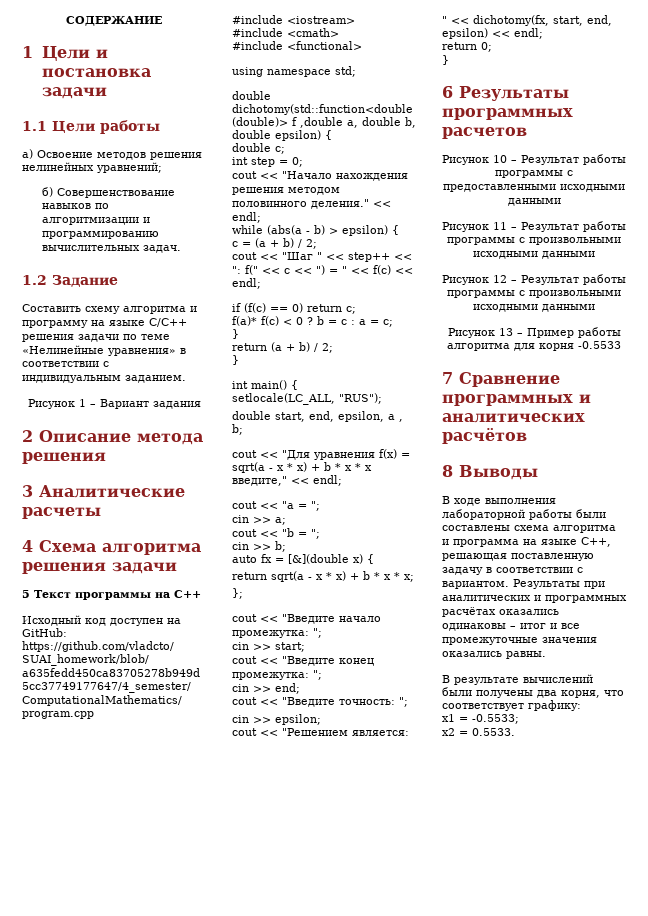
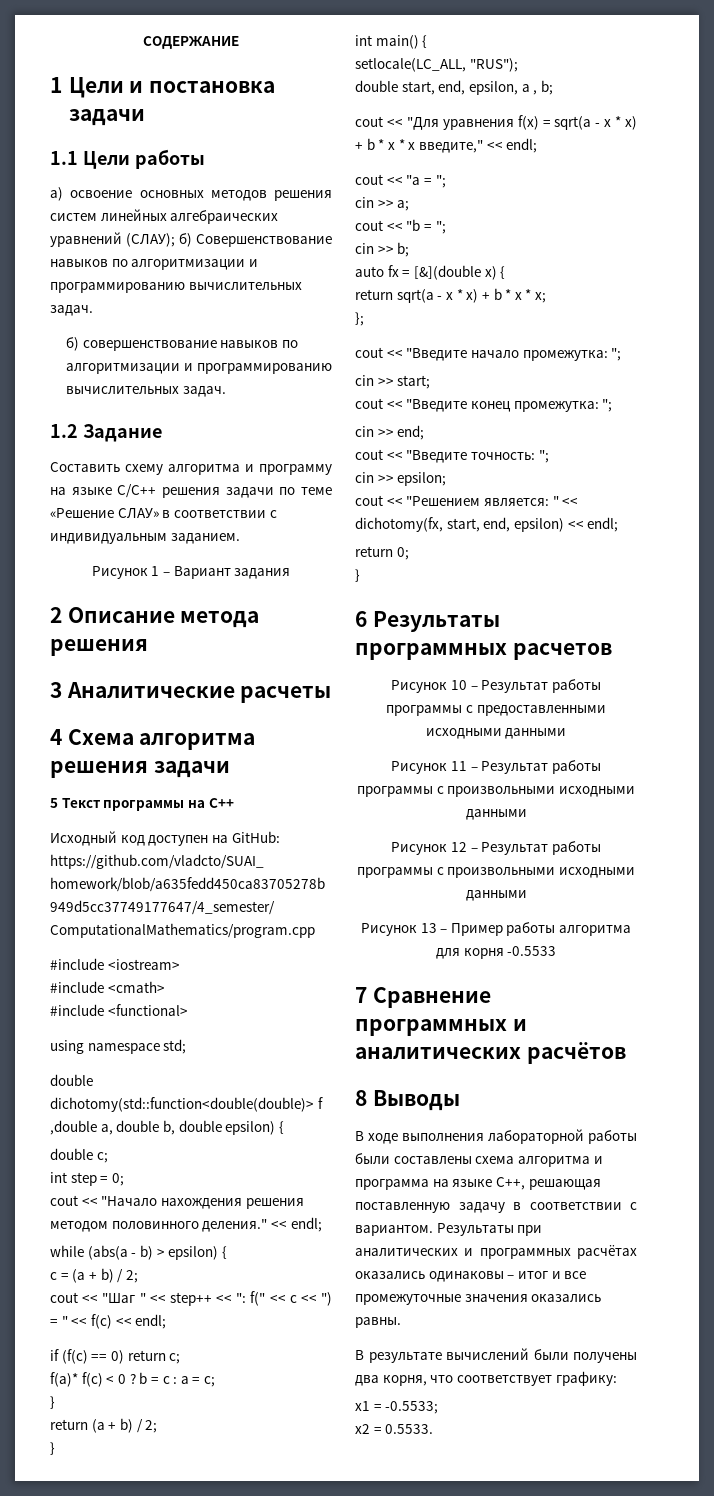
- а) Освоение методов решения нелинейных уравнений;
- б) Совершенствование навыков по алгоритмизации и программированию вычислительных задач.
+ а) освоение основных методов решения систем линейных алгебраических уравнений (СЛАУ); б) Совершенствование навыков по алгоритмизации и программированию вычислительных задач.
+ б) совершенствование навыков по алгоритмизации и программированию вычислительных задач.
- Составить схему алгоритма и программу на языке C/C++ решения задачи по теме «Нелинейные уравнения» в соответствии с индивидуальным заданием.
+ Составить схему алгоритма и программу на языке C/C++ решения задачи по теме «Решение СЛАУ» в соответствии с индивидуальным заданием.

